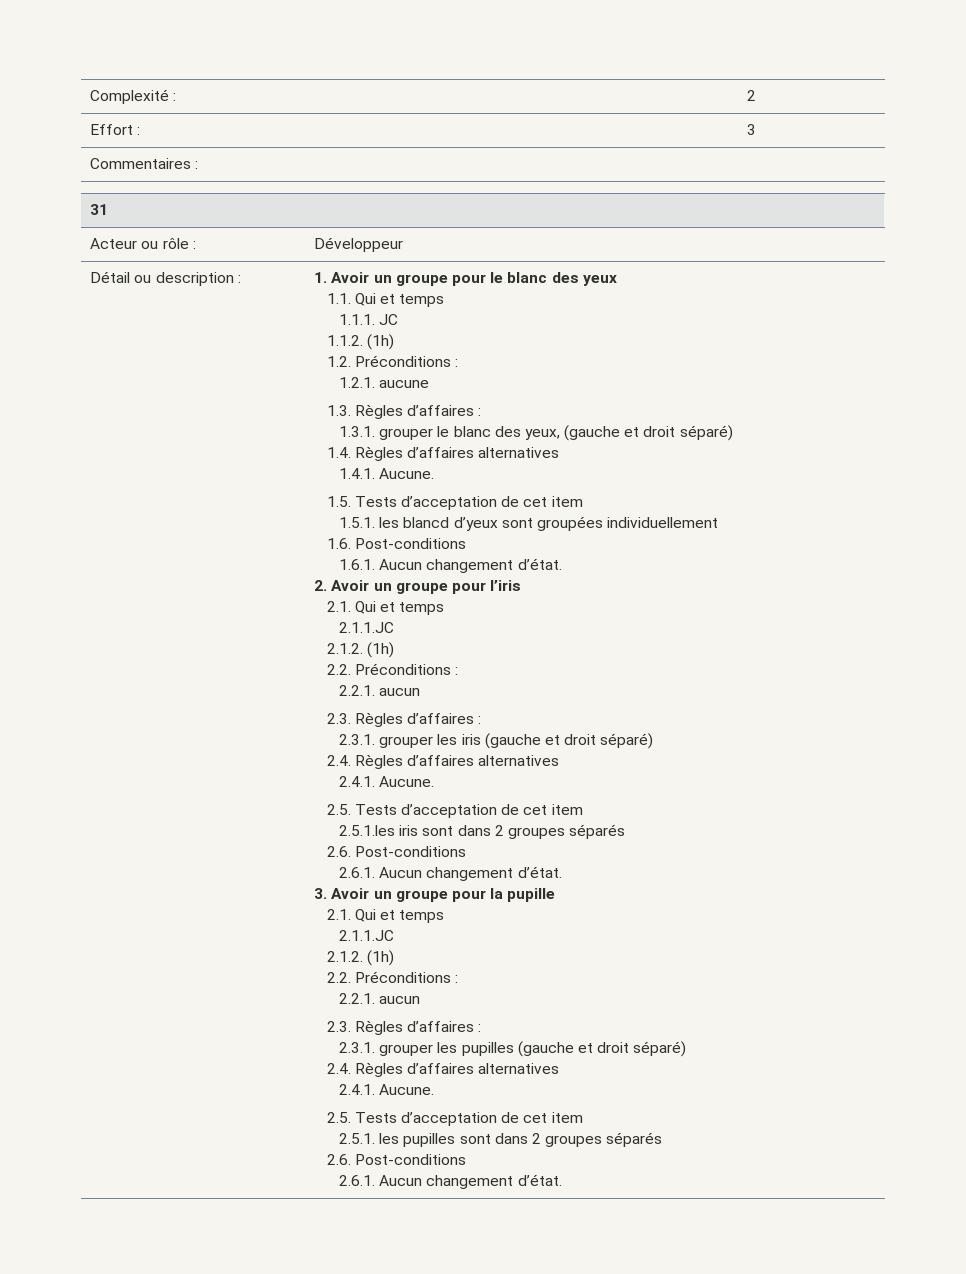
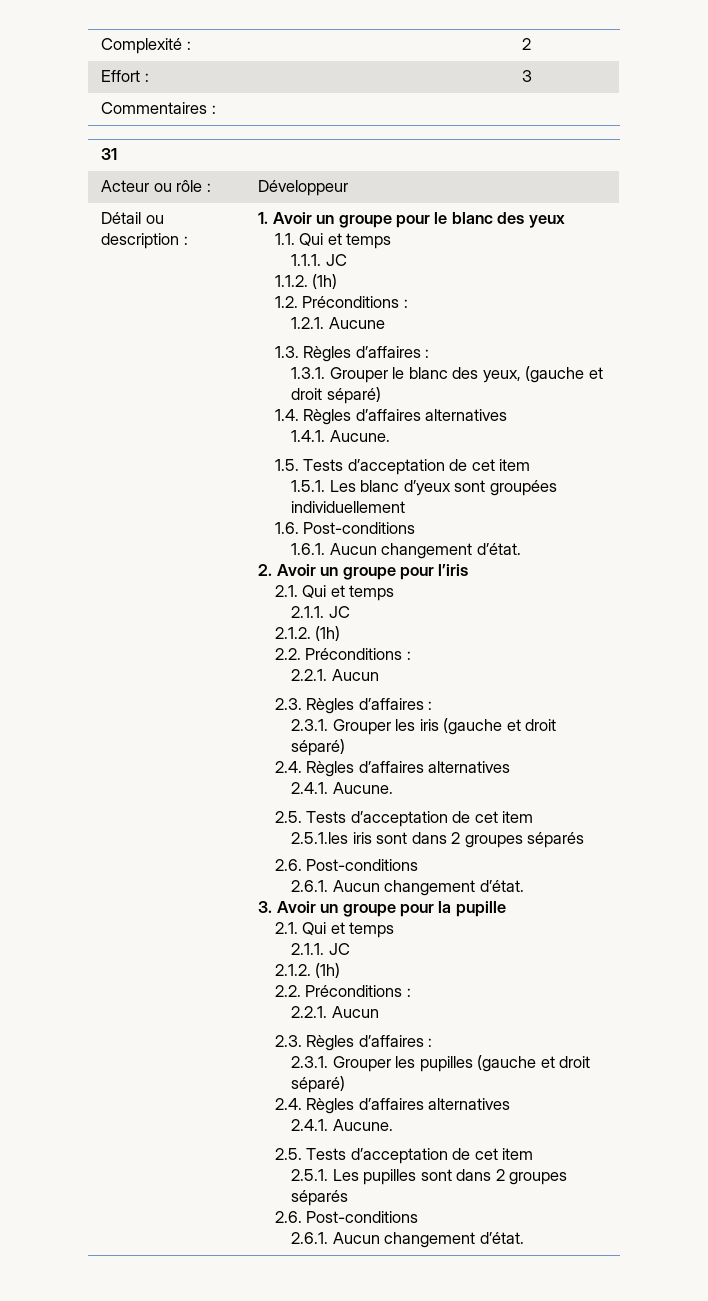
- 1.2.1. aucune
+ 1.2.1. Aucune
- 1.3.1. grouper le blanc des yeux, (gauche et droit séparé)
+ 1.3.1. Grouper le blanc des yeux, (gauche et droit séparé)
- 1.5.1. les blancd d’yeux sont groupées individuellement
+ 1.5.1. Les blanc d’yeux sont groupées individuellement
  2. Avoir un groupe pour l’iris
  2.1. Qui et temps
- 2.1.1.JC
+ 2.1.1. JC
  2.1.2. (1h)
  2.2. Préconditions :
- 2.2.1. aucun
+ 2.2.1. Aucun
  2.3. Règles d’affaires :
- 2.3.1. grouper les iris (gauche et droit séparé)
+ 2.3.1. Grouper les iris (gauche et droit séparé)
  3. Avoir un groupe pour la pupille
  2.1. Qui et temps
- 2.1.1.JC
+ 2.1.1. JC
  2.1.2. (1h)
  2.2. Préconditions :
- 2.2.1. aucun
+ 2.2.1. Aucun
  2.3. Règles d’affaires :
- 2.3.1. grouper les pupilles (gauche et droit séparé)
+ 2.3.1. Grouper les pupilles (gauche et droit séparé)
- 2.5.1. les pupilles sont dans 2 groupes séparés
+ 2.5.1. Les pupilles sont dans 2 groupes séparés

